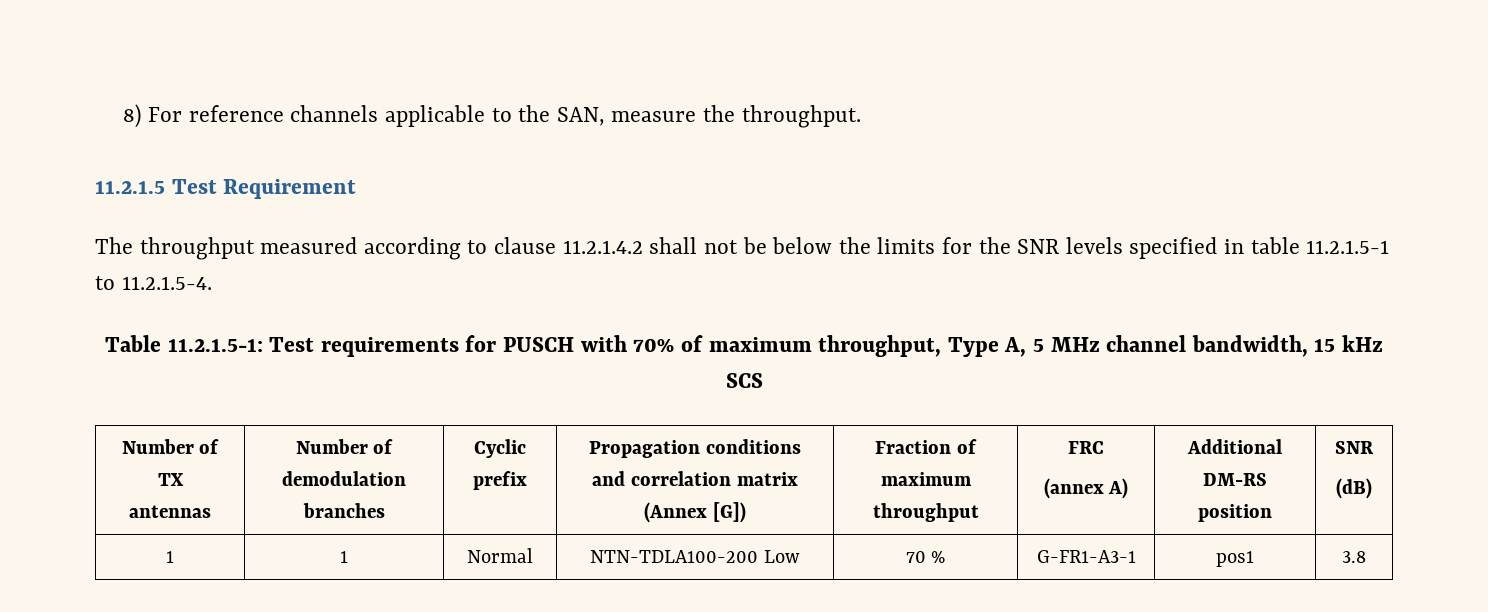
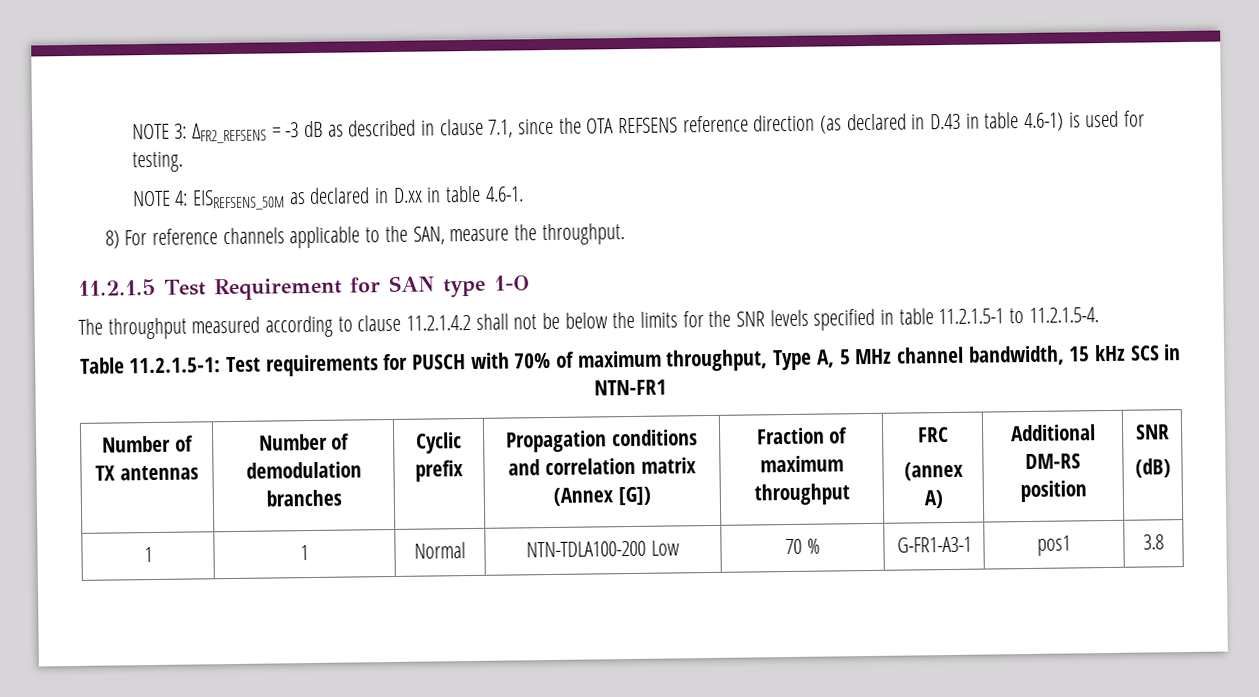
+ NOTE 3: ΔFR2_REFSENS = -3 dB as described in clause 7.1, since the OTA REFSENS reference direction (as declared in D.43 in table 4.6-1) is used for testing.
+ NOTE 4: EISREFSENS_50M as declared in D.xx in table 4.6-1.
- 11.2.1.5 Test Requirement
+ 11.2.1.5 Test Requirement for SAN type 1-O
- Table 11.2.1.5-1: Test requirements for PUSCH with 70% of maximum throughput, Type A, 5 MHz channel bandwidth, 15 kHz SCS
+ Table 11.2.1.5-1: Test requirements for PUSCH with 70% of maximum throughput, Type A, 5 MHz channel bandwidth, 15 kHz SCS in NTN-FR1

